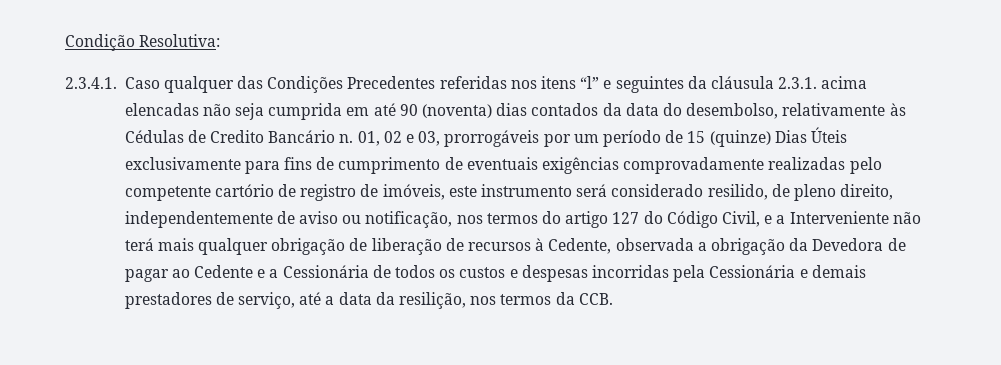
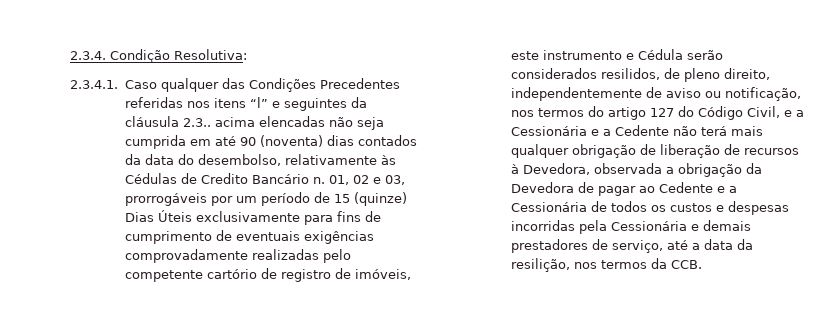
- Condição Resolutiva:
+ 2.3.4. Condição Resolutiva:
- 2.3.4.1. Caso qualquer das Condições Precedentes referidas nos itens “l” e seguintes da cláusula 2.3.1. acima elencadas não seja cumprida em até 90 (noventa) dias contados da data do desembolso, relativamente às Cédulas de Credito Bancário n.
+ 2.3.4.1. Caso qualquer das Condições Precedentes referidas nos itens “l” e seguintes da cláusula 2.3.. acima elencadas não seja cumprida em até 90 (noventa) dias contados da data do desembolso, relativamente às Cédulas de Credito Bancário n.
- 01, 02 e 03, prorrogáveis por um período de 15 (quinze) Dias Úteis exclusivamente para fins de cumprimento de eventuais exigências comprovadamente realizadas pelo competente cartório de registro de imóveis, este instrumento será considerado resilido, de pleno direito, independentemente de aviso ou notificação, nos termos do artigo 127 do Código Civil, e a Interveniente não terá mais qualquer obrigação de liberação de recursos à Cedente, observada a obrigação da Devedora de pagar ao Cedente e a Cessionária de todos os custos e despesas incorridas pela Cessionária e demais prestadores de serviço, até a data da resilição, nos termos da CCB.
+ 01, 02 e 03, prorrogáveis por um período de 15 (quinze) Dias Úteis exclusivamente para fins de cumprimento de eventuais exigências comprovadamente realizadas pelo competente cartório de registro de imóveis, este instrumento e Cédula serão considerados resilidos, de pleno direito, independentemente de aviso ou notificação, nos termos do artigo 127 do Código Civil, e a Cessionária e a Cedente não terá mais qualquer obrigação de liberação de recursos à Devedora, observada a obrigação da Devedora de pagar ao Cedente e a Cessionária de todos os custos e despesas incorridas pela Cessionária e demais prestadores de serviço, até a data da resilição, nos termos da CCB.

